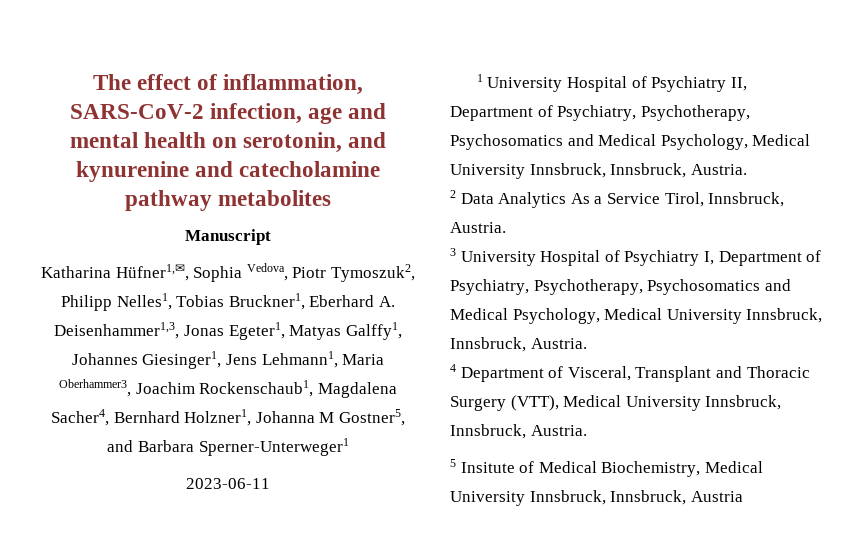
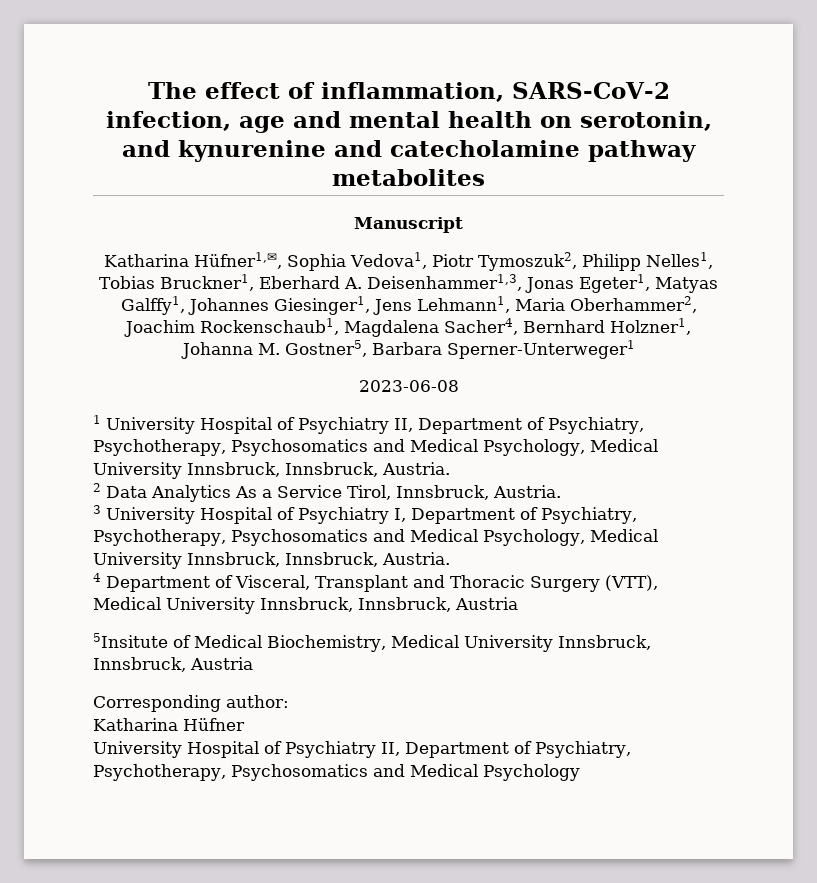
- Katharina Hüfner1,✉, Sophia Vedova, Piotr Tymoszuk2, Philipp Nelles1, Tobias Bruckner1, Eberhard A. Deisenhammer1,3, Jonas Egeter1, Matyas Galffy1, Johannes Giesinger1, Jens Lehmann1, Maria Oberhammer3, Joachim Rockenschaub1, Magdalena Sacher4, Bernhard Holzner1, Johanna M Gostner5, and Barbara Sperner-Unterweger1
+ Katharina Hüfner1,✉, Sophia Vedova1, Piotr Tymoszuk2, Philipp Nelles1, Tobias Bruckner1, Eberhard A. Deisenhammer1,3, Jonas Egeter1, Matyas Galffy1, Johannes Giesinger1, Jens Lehmann1, Maria Oberhammer2, Joachim Rockenschaub1, Magdalena Sacher4, Bernhard Holzner1, Johanna M. Gostner5, Barbara Sperner-Unterweger1
- 2023-06-11
+ 2023-06-08
- 4 Department of Visceral, Transplant and Thoracic Surgery (VTT), Medical University Innsbruck, Innsbruck, Austria.
- 5 Insitute of Medical Biochemistry, Medical University Innsbruck, Innsbruck, Austria
+ 4 Department of Visceral, Transplant and Thoracic Surgery (VTT), Medical University Innsbruck, Innsbruck, Austria
+ 5Insitute of Medical Biochemistry, Medical University Innsbruck, Innsbruck, Austria
+ Corresponding author:
+ Katharina Hüfner
+ University Hospital of Psychiatry II, Department of Psychiatry, Psychotherapy, Psychosomatics and Medical Psychology

